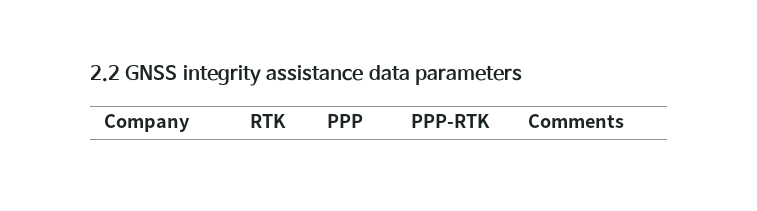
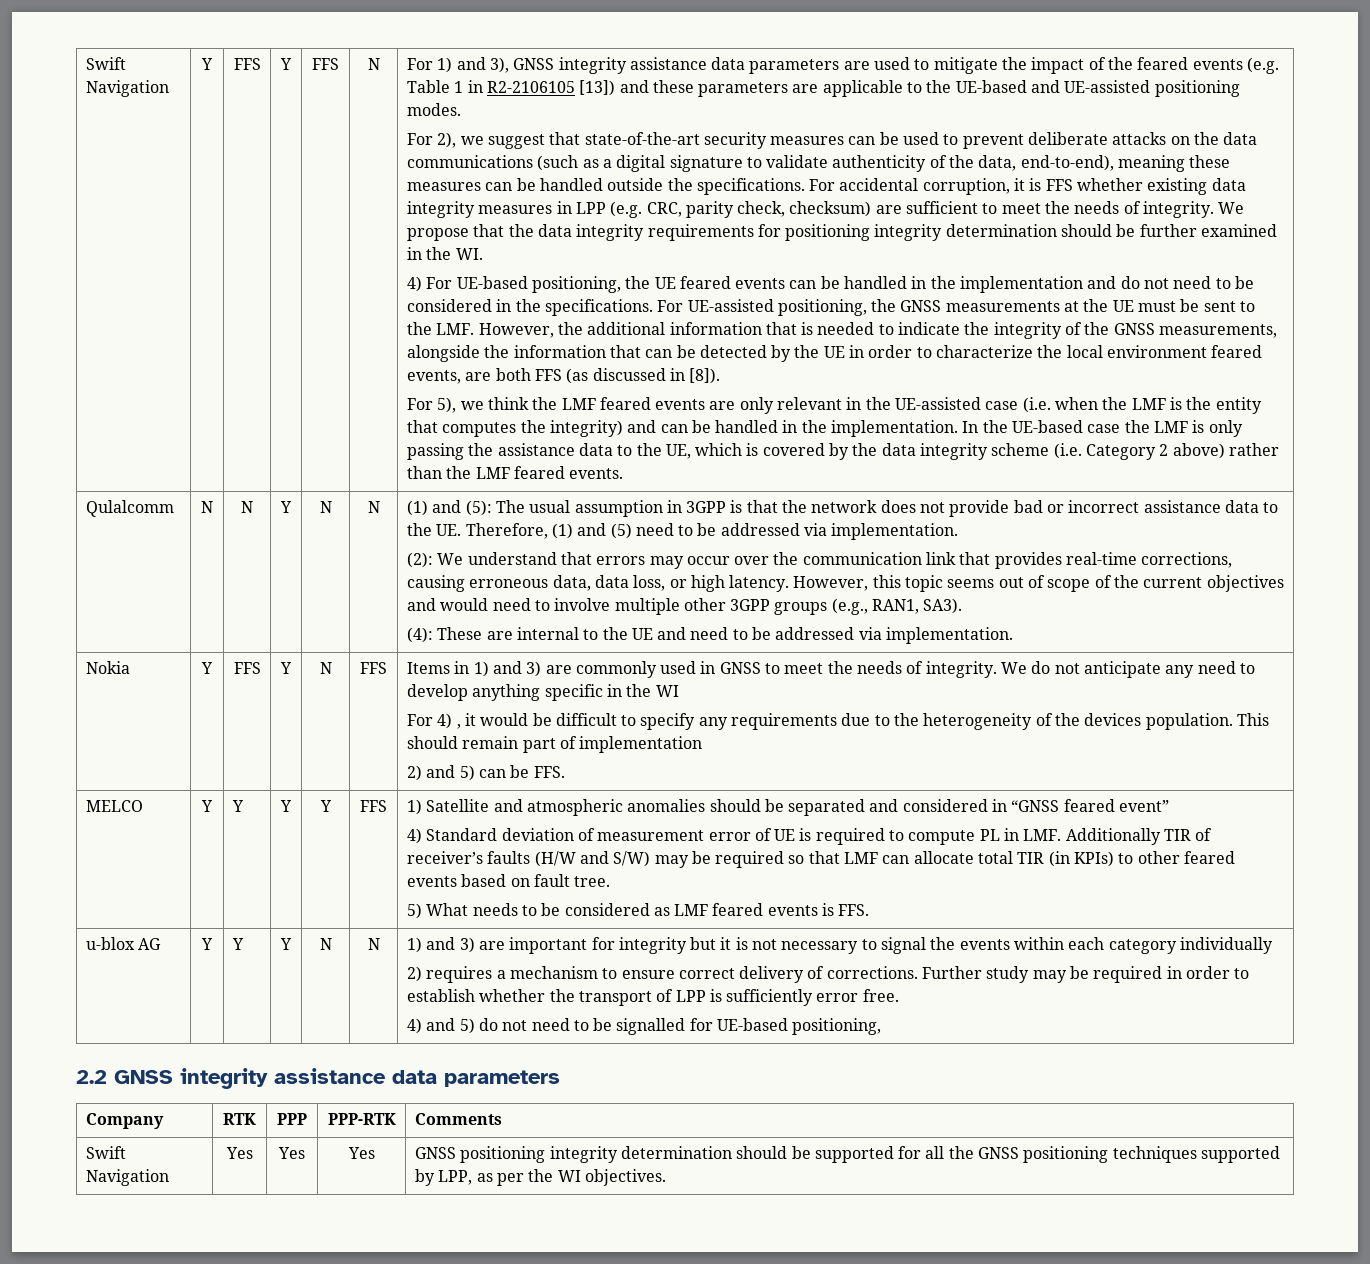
+ Swift Navigation | Y | FFS | Y | FFS | N | For 1) and 3), GNSS integrity assistance data parameters are used to mitigate the impact of the feared events (e.g. Table 1 in R2-2106105 [13]) and these parameters are applicable to the UE-based and UE-assisted positioning modes.
+ For 2), we suggest that state-of-the-art security measures can be used to prevent deliberate attacks on the data communications (such as a digital signature to validate authenticity of the data, end-to-end), meaning these measures can be handled outside the specifications. For accidental corruption, it is FFS whether existing data integrity measures in LPP (e.g. CRC, parity check, checksum) are sufficient to meet the needs of integrity. We propose that the data integrity requirements for positioning integrity determination should be further examined in the WI.
+ 4) For UE-based positioning, the UE feared events can be handled in the implementation and do not need to be considered in the specifications. For UE-assisted positioning, the GNSS measurements at the UE must be sent to the LMF. However, the additional information that is needed to indicate the integrity of the GNSS measurements, alongside the information that can be detected by the UE in order to characterize the local environment feared events, are both FFS (as discussed in [8]).
+ For 5), we think the LMF feared events are only relevant in the UE-assisted case (i.e. when the LMF is the entity that computes the integrity) and can be handled in the implementation. In the UE-based case the LMF is only passing the assistance data to the UE, which is covered by the data integrity scheme (i.e. Category 2 above) rather than the LMF feared events.
+ Qulalcomm | N | N | Y | N | N | (1) and (5): The usual assumption in 3GPP is that the network does not provide bad or incorrect assistance data to the UE. Therefore, (1) and (5) need to be addressed via implementation.
+ (2): We understand that errors may occur over the communication link that provides real-time corrections, causing erroneous data, data loss, or high latency. However, this topic seems out of scope of the current objectives and would need to involve multiple other 3GPP groups (e.g., RAN1, SA3).
+ (4): These are internal to the UE and need to be addressed via implementation.
+ Nokia | Y | FFS | Y | N | FFS | Items in 1) and 3) are commonly used in GNSS to meet the needs of integrity. We do not anticipate any need to develop anything specific in the WI
+ For 4) , it would be difficult to specify any requirements due to the heterogeneity of the devices population. This should remain part of implementation
+ 2) and 5) can be FFS.
+ MELCO | Y | Y | Y | Y | FFS | 1) Satellite and atmospheric anomalies should be separated and considered in “GNSS feared event”
+ 4) Standard deviation of measurement error of UE is required to compute PL in LMF. Additionally TIR of receiver’s faults (H/W and S/W) may be required so that LMF can allocate total TIR (in KPIs) to other feared events based on fault tree.
+ 5) What needs to be considered as LMF feared events is FFS.
+ u-blox AG | Y | Y | Y | N | N | 1) and 3) are important for integrity but it is not necessary to signal the events within each category individually
+ 2) requires a mechanism to ensure correct delivery of corrections. Further study may be required in order to establish whether the transport of LPP is sufficiently error free.
+ 4) and 5) do not need to be signalled for UE-based positioning,
+ Swift Navigation | Yes | Yes | Yes | GNSS positioning integrity determination should be supported for all the GNSS positioning techniques supported by LPP, as per the WI objectives.

